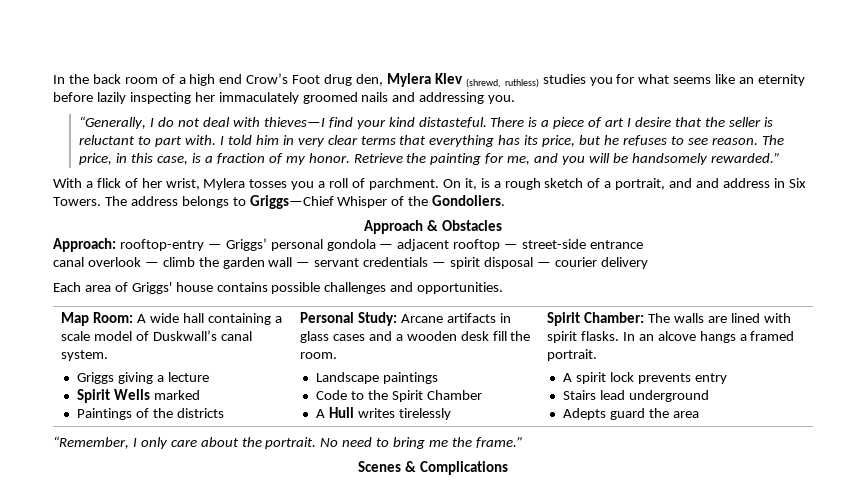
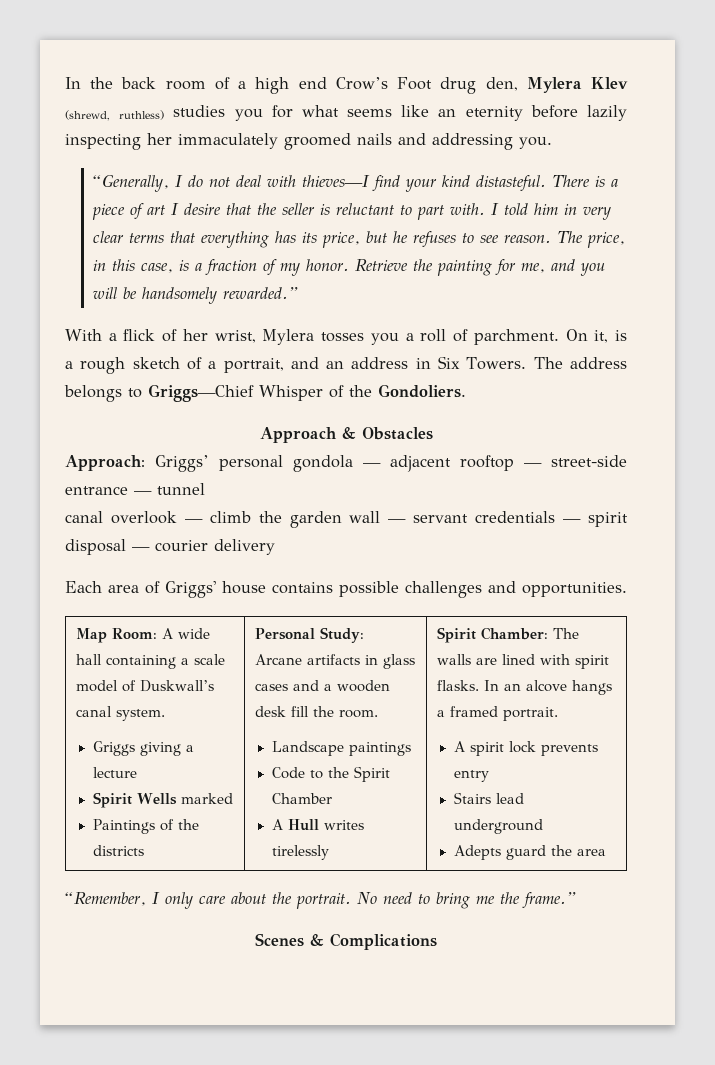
- On it, is a rough sketch of a portrait, and and address in Six Towers.
+ On it, is a rough sketch of a portrait, and an address in Six Towers.
- Approach: rooftop-entry — Griggs’ personal gondola — adjacent rooftop — street-side entrance
+ Approach: Griggs’ personal gondola — adjacent rooftop — street-side entrance — tunnel

